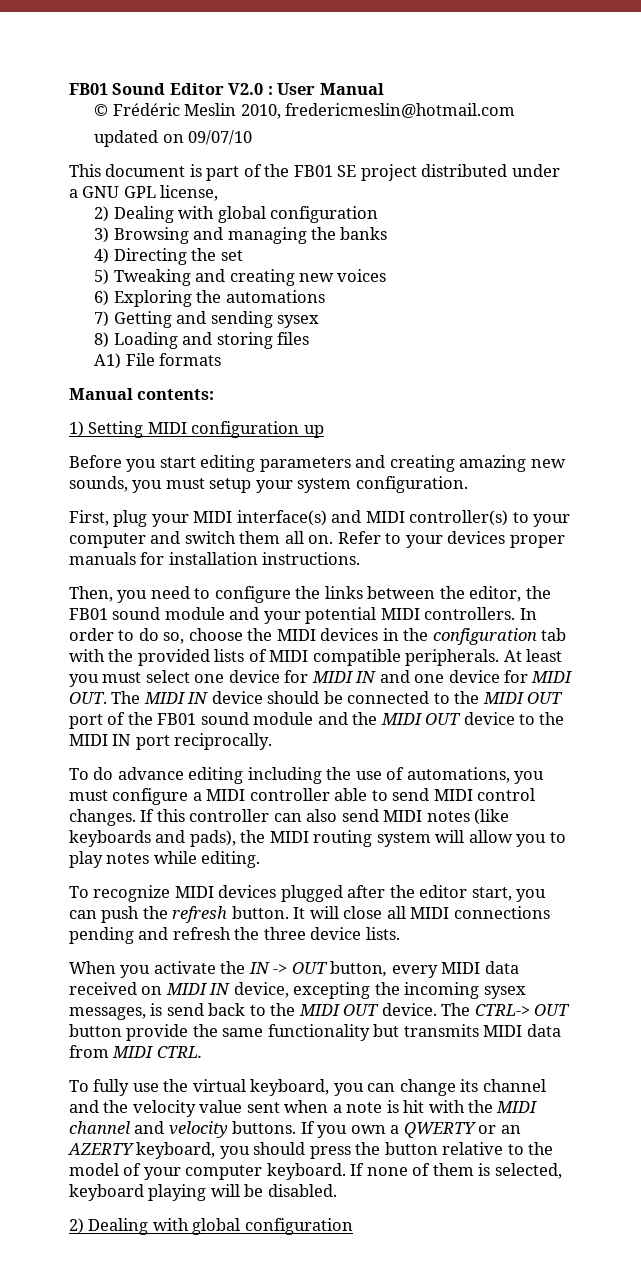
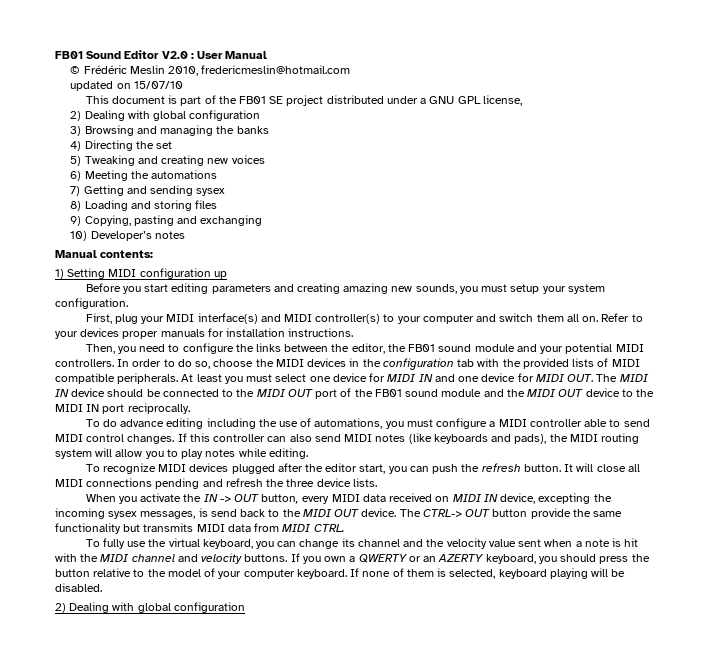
- updated on 09/07/10
+ updated on 15/07/10
- 6) Exploring the automations
+ 6) Meeting the automations
- A1) File formats
+ 9) Copying, pasting and exchanging
+ 10) Developer’s notes

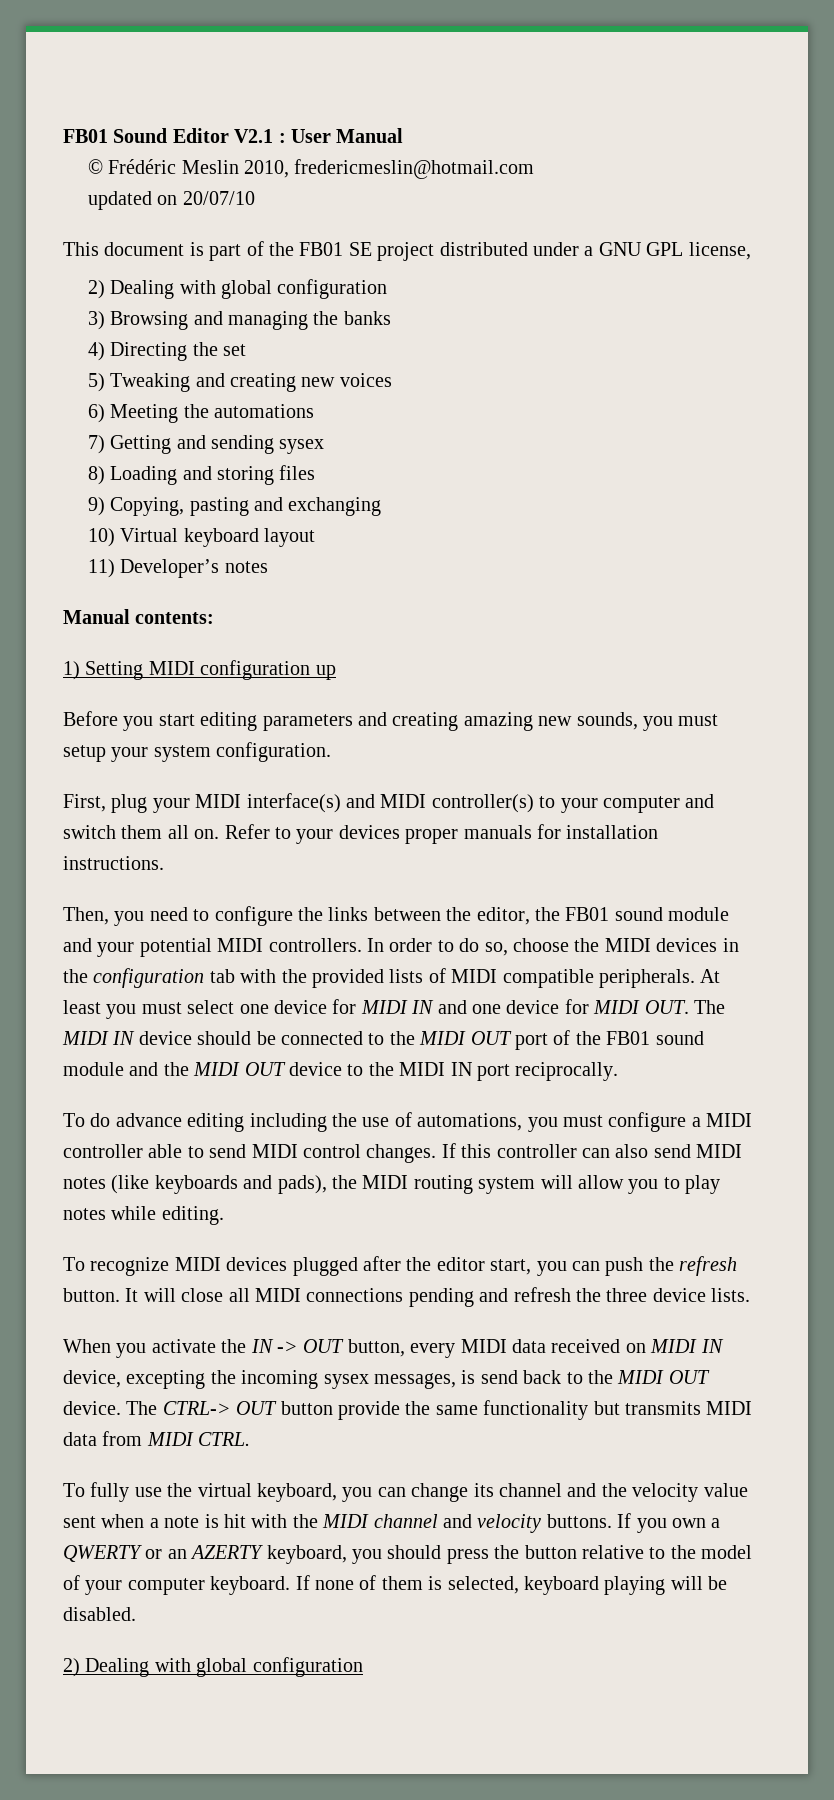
- FB01 Sound Editor V2.0 : User Manual
+ FB01 Sound Editor V2.1 : User Manual
- updated on 15/07/10
+ updated on 20/07/10
- 10) Developer’s notes
+ 10) Virtual keyboard layout
+ 11) Developer’s notes

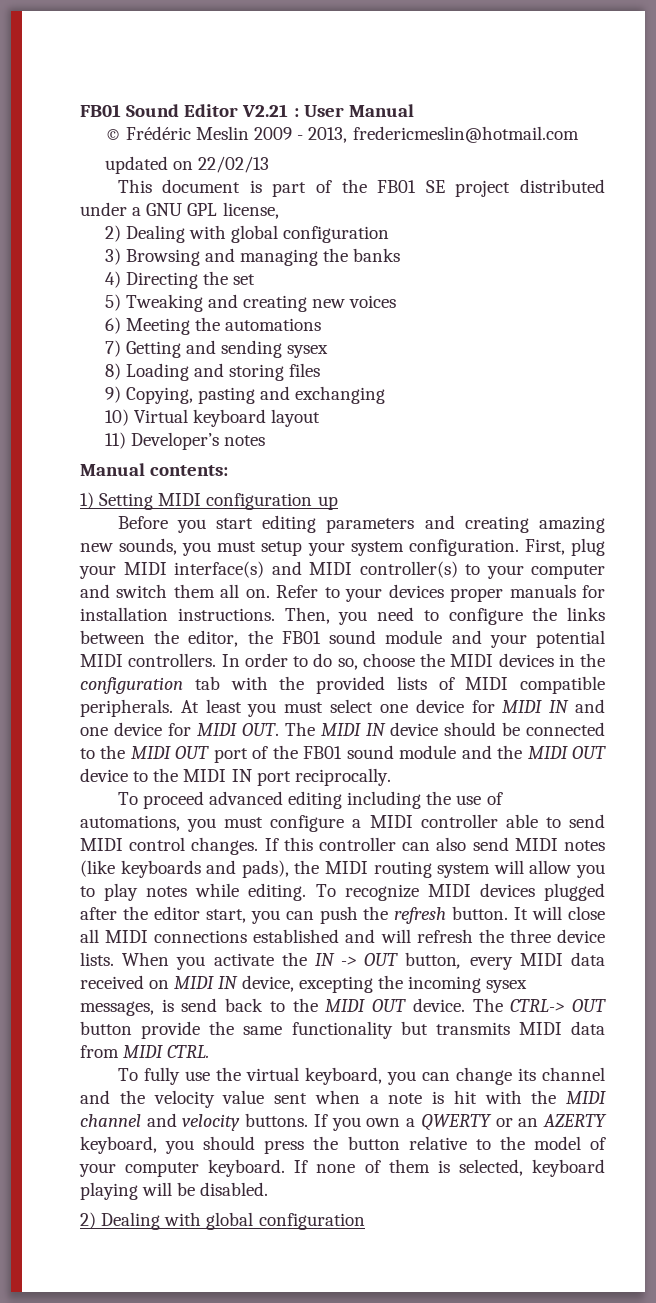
- FB01 Sound Editor V2.1 : User Manual
+ FB01 Sound Editor V2.21 : User Manual
- © Frédéric Meslin 2010, fredericmeslin@hotmail.com
+ © Frédéric Meslin 2009 - 2013, fredericmeslin@hotmail.com
- updated on 20/07/10
+ updated on 22/02/13
- Before you start editing parameters and creating amazing new sounds, you must setup your system configuration.
- First, plug your MIDI interface(s) and MIDI controller(s) to your computer and switch them all on.
+ Before you start editing parameters and creating amazing new sounds, you must setup your system configuration. First, plug your MIDI interface(s) and MIDI controller(s) to your computer and switch them all on.
- Refer to your devices proper manuals for installation instructions.
- Then, you need to configure the links between the editor, the FB01 sound module and your potential MIDI controllers.
+ Refer to your devices proper manuals for installation instructions. Then, you need to configure the links between the editor, the FB01 sound module and your potential MIDI controllers.
- To do advance editing including the use of automations, you must configure a MIDI controller able to send MIDI control changes.
+ To proceed advanced editing including the use of automations, you must configure a MIDI controller able to send MIDI control changes.
- If this controller can also send MIDI notes (like keyboards and pads), the MIDI routing system will allow you to play notes while editing.
- To recognize MIDI devices plugged after the editor start, you can push the refresh button.
+ If this controller can also send MIDI notes (like keyboards and pads), the MIDI routing system will allow you to play notes while editing. To recognize MIDI devices plugged after the editor start, you can push the refresh button.
- It will close all MIDI connections pending and refresh the three device lists.
- When you activate the IN -> OUT button, every MIDI data received on MIDI IN device, excepting the incoming sysex messages, is send back to the MIDI OUT device.
+ It will close all MIDI connections established and will refresh the three device lists. When you activate the IN -> OUT button, every MIDI data received on MIDI IN device, excepting the incoming sysex messages, is send back to the MIDI OUT device.

